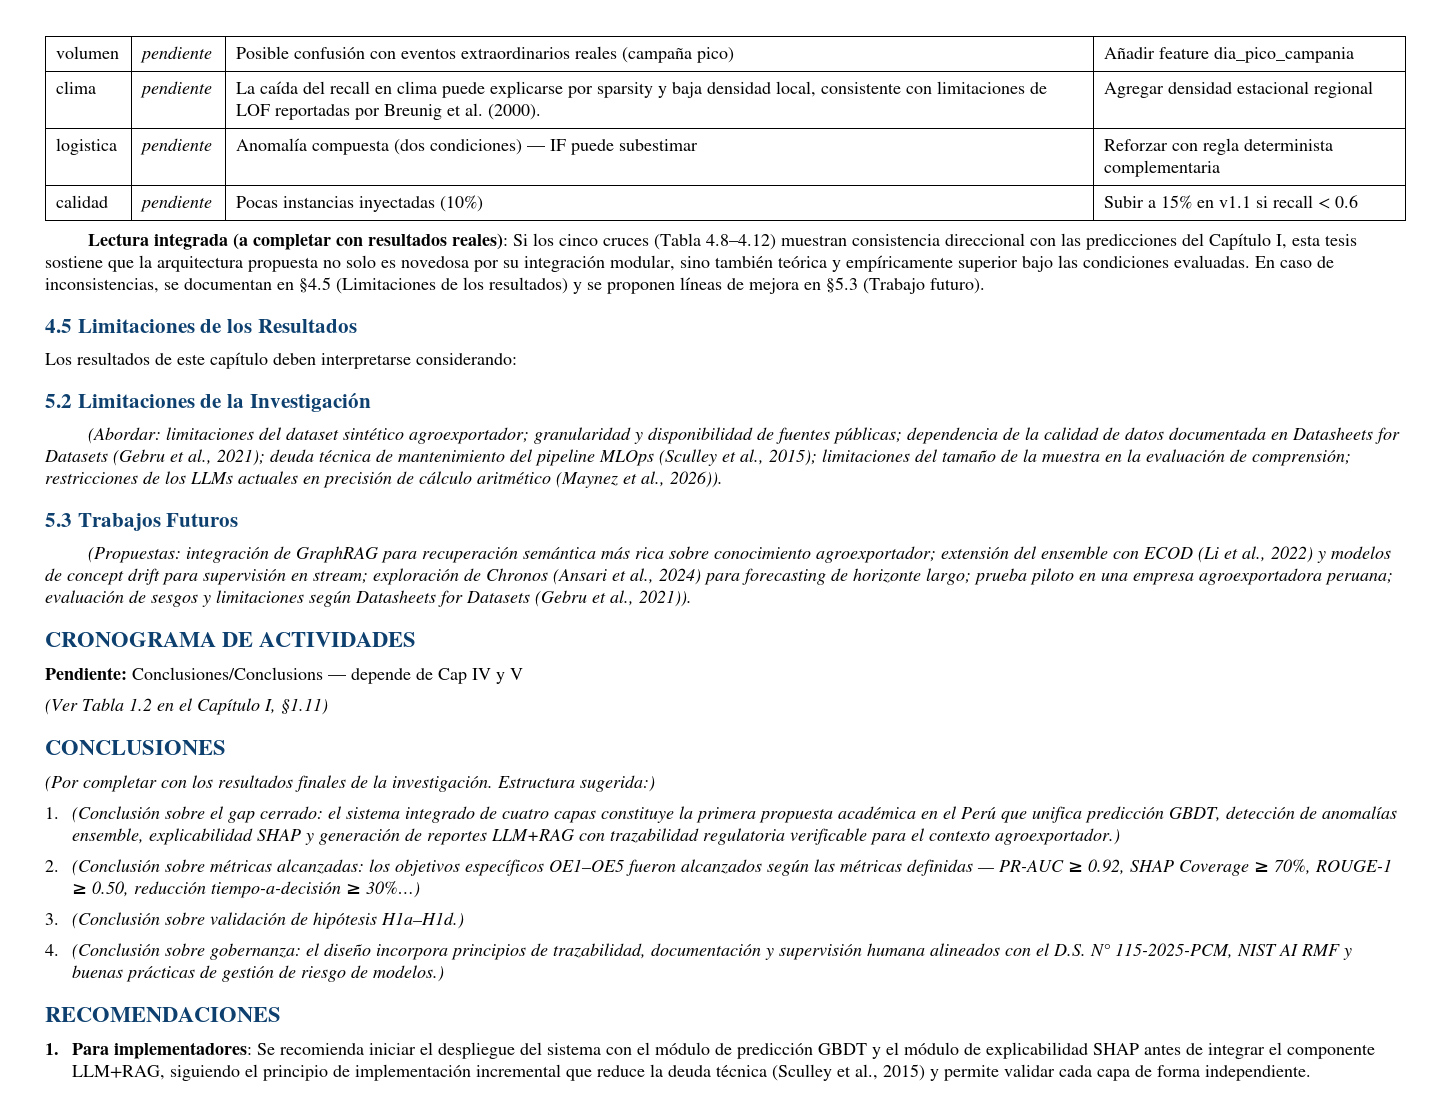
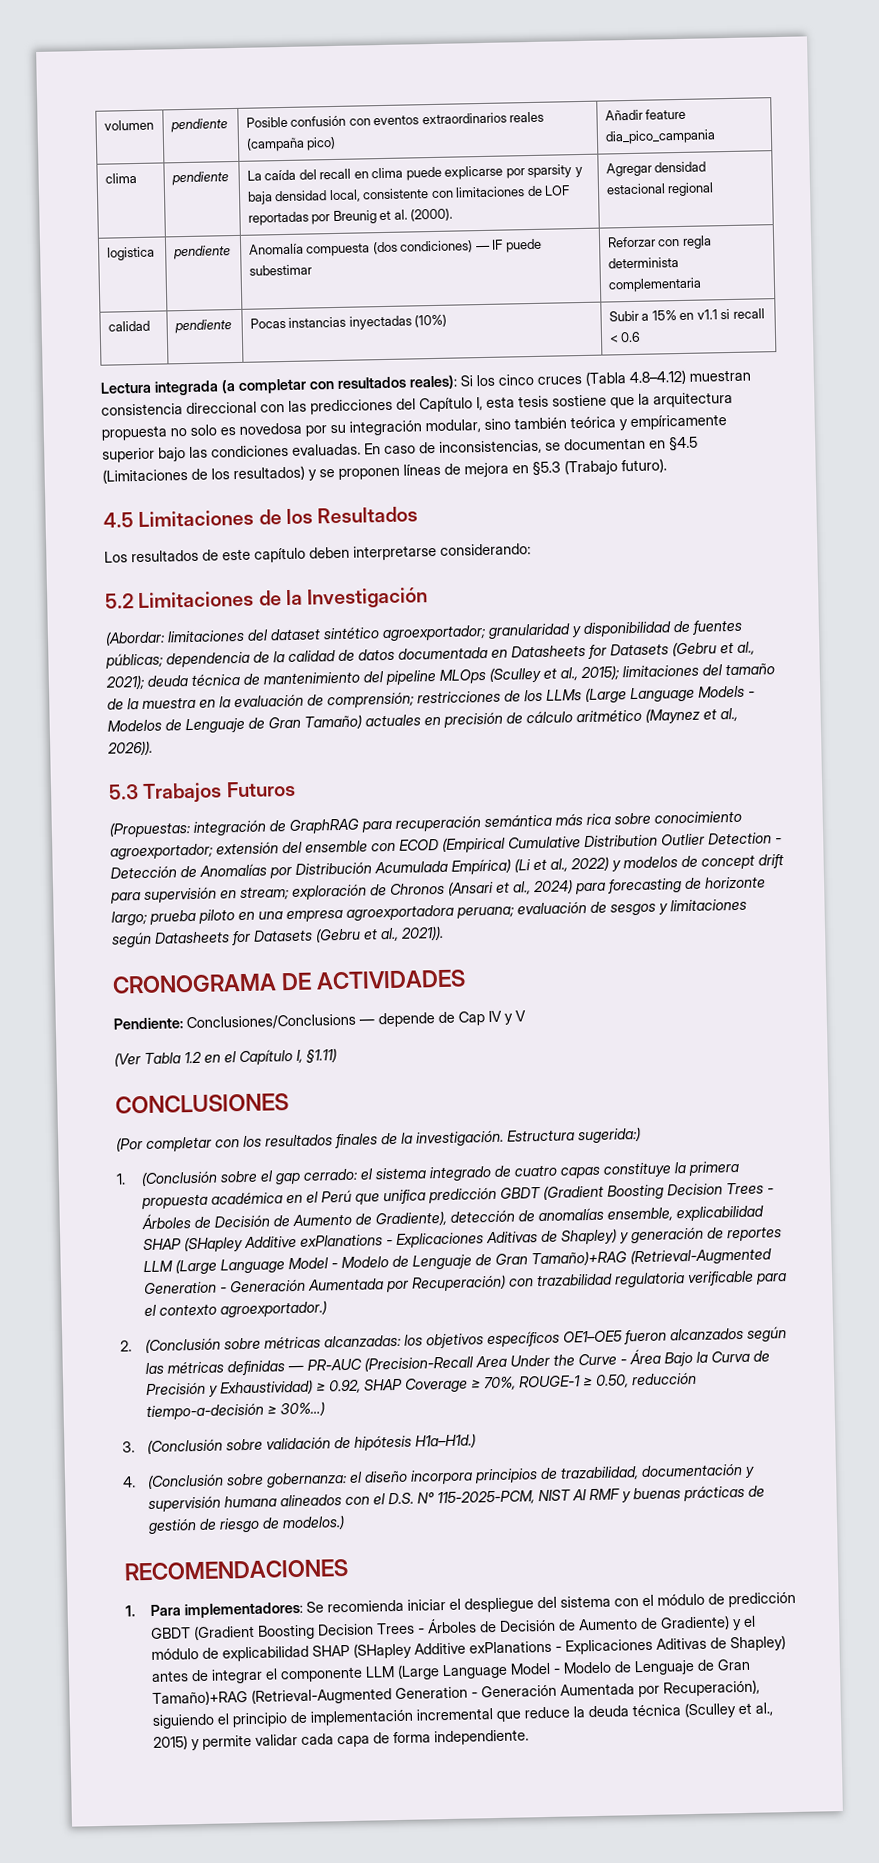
- restricciones de los LLMs actuales en precisión de cálculo aritmético (Maynez et al., 2026)).
+ restricciones de los LLMs (Large Language Models - Modelos de Lenguaje de Gran Tamaño) actuales en precisión de cálculo aritmético (Maynez et al., 2026)).
- extensión del ensemble con ECOD (Li et al., 2022) y modelos de concept drift para supervisión en stream;
+ extensión del ensemble con ECOD (Empirical Cumulative Distribution Outlier Detection - Detección de Anomalías por Distribución Acumulada Empírica) (Li et al., 2022) y modelos de concept drift para supervisión en stream;
- 1. (Conclusión sobre el gap cerrado: el sistema integrado de cuatro capas constituye la primera propuesta académica en el Perú que unifica predicción GBDT, detección de anomalías ensemble, explicabilidad SHAP y generación de reportes LLM+RAG con trazabilidad regulatoria verificable para el contexto agroexportador.)
+ 1. (Conclusión sobre el gap cerrado: el sistema integrado de cuatro capas constituye la primera propuesta académica en el Perú que unifica predicción GBDT (Gradient Boosting Decision Trees - Árboles de Decisión de Aumento de Gradiente), detección de anomalías ensemble, explicabilidad SHAP (SHapley Additive exPlanations - Explicaciones Aditivas de Shapley) y generación de reportes LLM (Large Language Model - Modelo de Lenguaje de Gran Tamaño)+RAG (Retrieval-Augmented Generation - Generación Aumentada por Recuperación) con trazabilidad regulatoria verificable para el contexto agroexportador.)
- 2. (Conclusión sobre métricas alcanzadas: los objetivos específicos OE1–OE5 fueron alcanzados según las métricas definidas — PR-AUC ≥ 0.92, SHAP Coverage ≥ 70%, ROUGE-1 ≥ 0.50, reducción tiempo-a-decisión ≥ 30%…)
+ 2. (Conclusión sobre métricas alcanzadas: los objetivos específicos OE1–OE5 fueron alcanzados según las métricas definidas — PR-AUC (Precision-Recall Area Under the Curve - Área Bajo la Curva de Precisión y Exhaustividad) ≥ 0.92, SHAP Coverage ≥ 70%, ROUGE-1 ≥ 0.50, reducción tiempo-a-decisión ≥ 30%…)
- 1. Para implementadores: Se recomienda iniciar el despliegue del sistema con el módulo de predicción GBDT y el módulo de explicabilidad SHAP antes de integrar el componente LLM+RAG, siguiendo el principio de implementación incremental que reduce la deuda técnica (Sculley et al., 2015) y permite validar cada capa de forma independiente.
+ 1. Para implementadores: Se recomienda iniciar el despliegue del sistema con el módulo de predicción GBDT (Gradient Boosting Decision Trees - Árboles de Decisión de Aumento de Gradiente) y el módulo de explicabilidad SHAP (SHapley Additive exPlanations - Explicaciones Aditivas de Shapley) antes de integrar el componente LLM (Large Language Model - Modelo de Lenguaje de Gran Tamaño)+RAG (Retrieval-Augmented Generation - Generación Aumentada por Recuperación), siguiendo el principio de implementación incremental que reduce la deuda técnica (Sculley et al., 2015) y permite validar cada capa de forma independiente.

